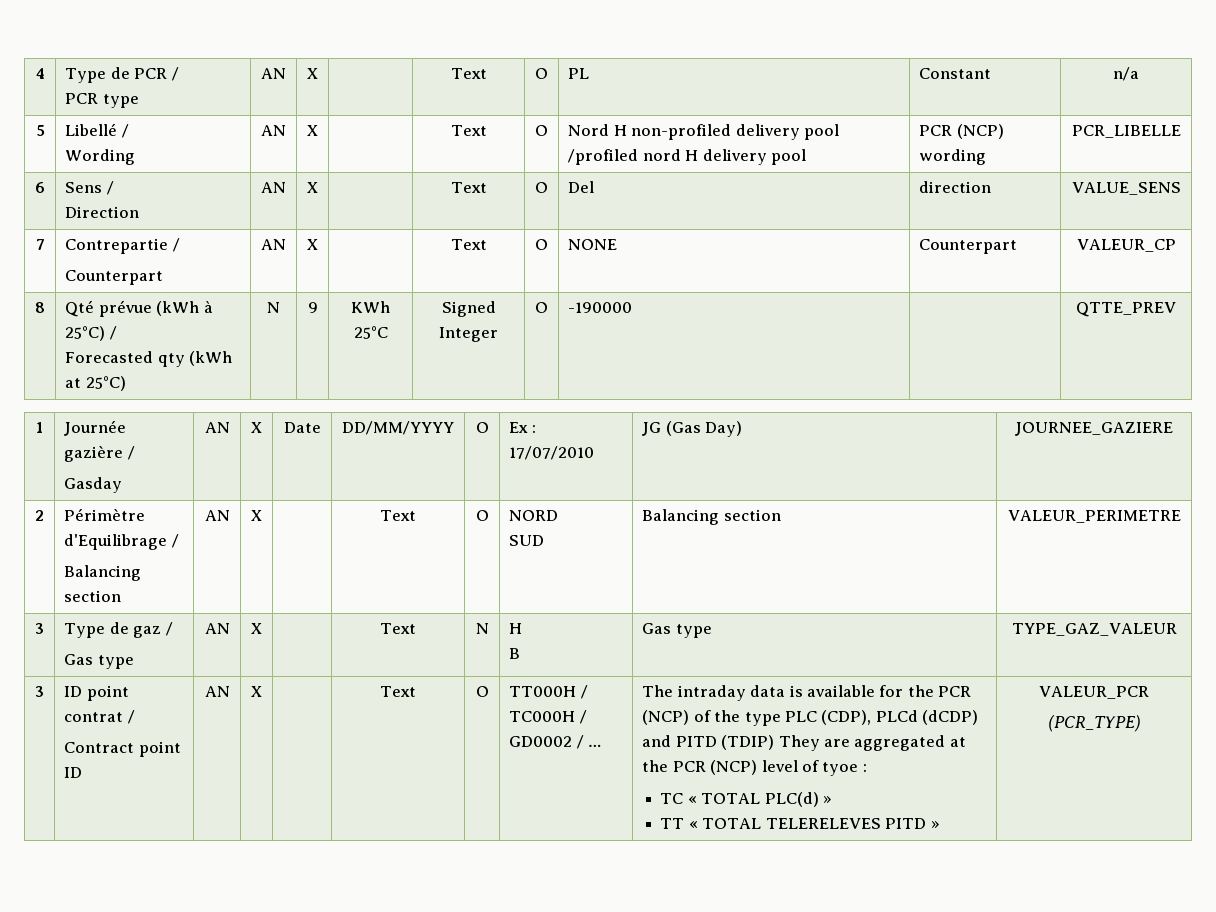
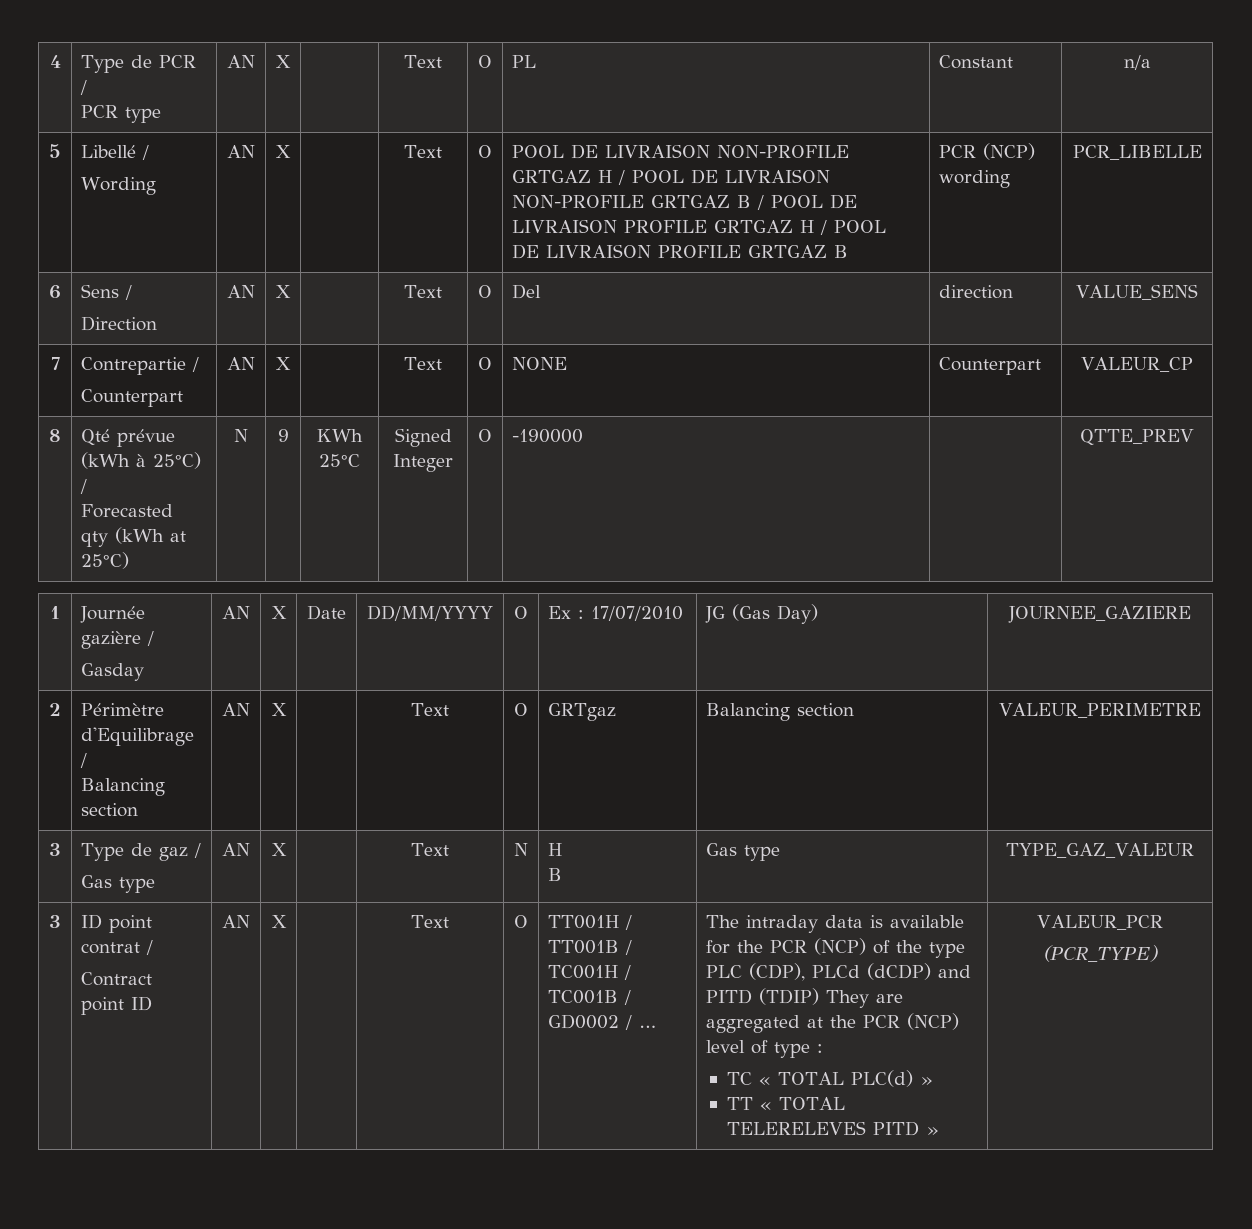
  5 | Libellé /
- Wording | AN | X | | Text | O | Nord H non-profiled delivery pool /profiled nord H delivery pool | PCR (NCP) wording | PCR_LIBELLE
+ Wording | AN | X | | Text | O | POOL DE LIVRAISON NON-PROFILE GRTGAZ H / POOL DE LIVRAISON NON-PROFILE GRTGAZ B / POOL DE LIVRAISON PROFILE GRTGAZ H / POOL DE LIVRAISON PROFILE GRTGAZ B | PCR (NCP) wording | PCR_LIBELLE
  2 | Périmètre d'Equilibrage /
- Balancing section | AN | X | | Text | O | NORD
- SUD | Balancing section | VALEUR_PERIMETRE
+ Balancing section | AN | X | | Text | O | GRTgaz | Balancing section | VALEUR_PERIMETRE
- TT000H / TC000H / GD0002 / …
+ TT001H / TT001B / TC001H / TC001B / GD0002 / …
- The intraday data is available for the PCR (NCP) of the type PLC (CDP), PLCd (dCDP) and PITD (TDIP) They are aggregated at the PCR (NCP) level of tyoe :
+ The intraday data is available for the PCR (NCP) of the type PLC (CDP), PLCd (dCDP) and PITD (TDIP) They are aggregated at the PCR (NCP) level of type :

